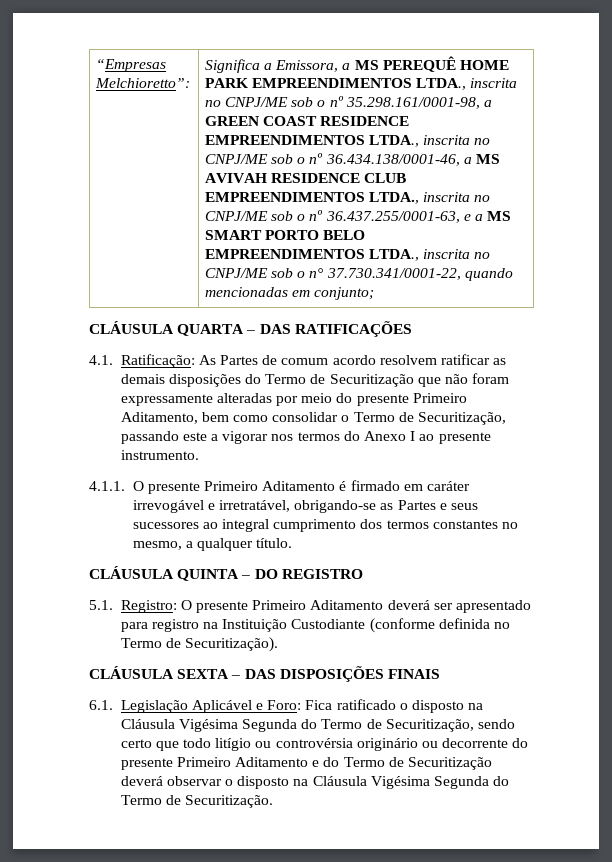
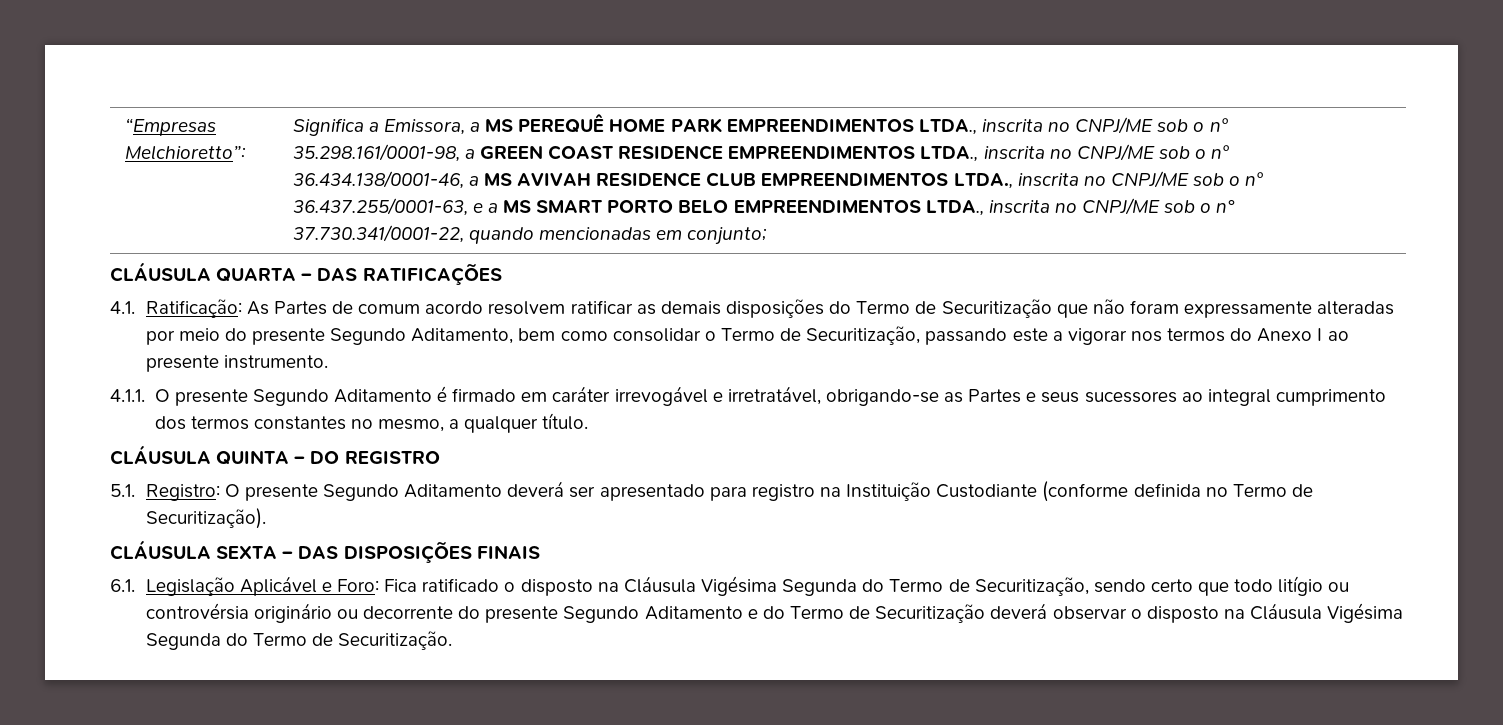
- 4.1. Ratificação: As Partes de comum acordo resolvem ratificar as demais disposições do Termo de Securitização que não foram expressamente alteradas por meio do presente Primeiro Aditamento, bem como consolidar o Termo de Securitização, passando este a vigorar nos termos do Anexo I ao presente instrumento.
+ 4.1. Ratificação: As Partes de comum acordo resolvem ratificar as demais disposições do Termo de Securitização que não foram expressamente alteradas por meio do presente Segundo Aditamento, bem como consolidar o Termo de Securitização, passando este a vigorar nos termos do Anexo I ao presente instrumento.
- 4.1.1. O presente Primeiro Aditamento é firmado em caráter irrevogável e irretratável, obrigando-se as Partes e seus sucessores ao integral cumprimento dos termos constantes no mesmo, a qualquer título.
+ 4.1.1. O presente Segundo Aditamento é firmado em caráter irrevogável e irretratável, obrigando-se as Partes e seus sucessores ao integral cumprimento dos termos constantes no mesmo, a qualquer título.
- 5.1. Registro: O presente Primeiro Aditamento deverá ser apresentado para registro na Instituição Custodiante (conforme definida no Termo de Securitização).
+ 5.1. Registro: O presente Segundo Aditamento deverá ser apresentado para registro na Instituição Custodiante (conforme definida no Termo de Securitização).
- 6.1. Legislação Aplicável e Foro: Fica ratificado o disposto na Cláusula Vigésima Segunda do Termo de Securitização, sendo certo que todo litígio ou controvérsia originário ou decorrente do presente Primeiro Aditamento e do Termo de Securitização deverá observar o disposto na Cláusula Vigésima Segunda do Termo de Securitização.
+ 6.1. Legislação Aplicável e Foro: Fica ratificado o disposto na Cláusula Vigésima Segunda do Termo de Securitização, sendo certo que todo litígio ou controvérsia originário ou decorrente do presente Segundo Aditamento e do Termo de Securitização deverá observar o disposto na Cláusula Vigésima Segunda do Termo de Securitização.

